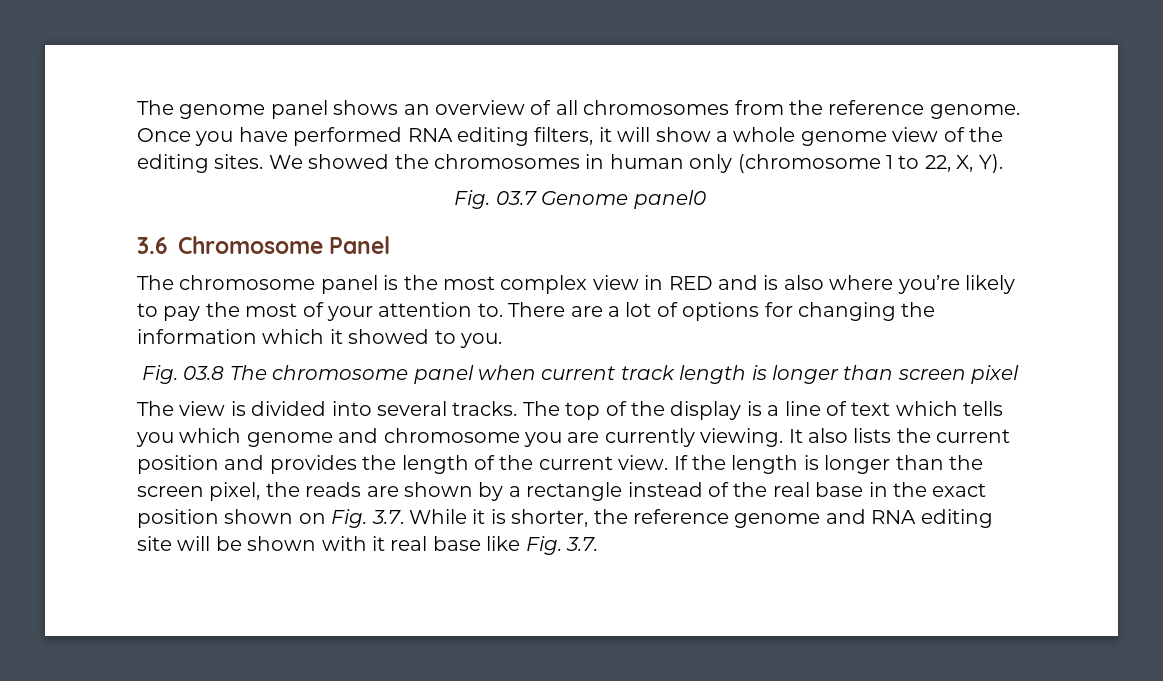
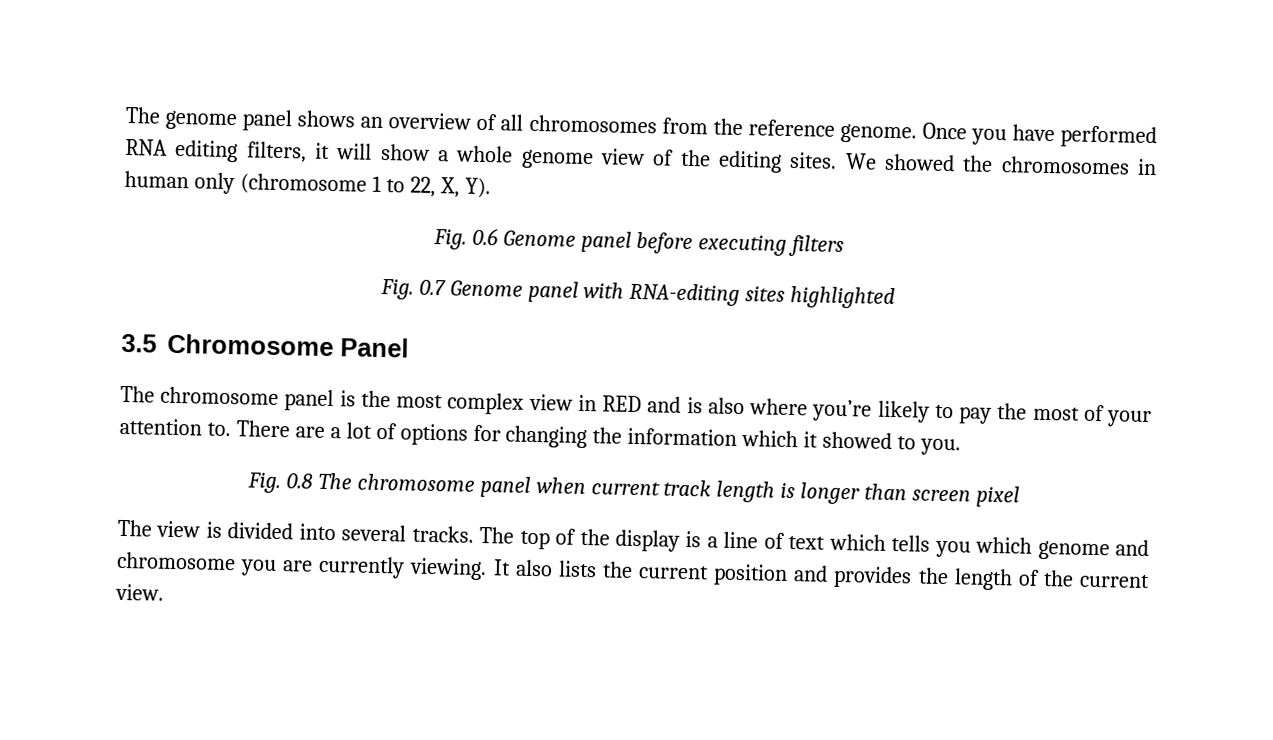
- Fig. 03.7 Genome panel0
- 3.6 Chromosome Panel
+ Fig. 0.6 Genome panel before executing filters
+ Fig. 0.7 Genome panel with RNA-editing sites highlighted
+ 3.5 Chromosome Panel
- Fig. 03.8 The chromosome panel when current track length is longer than screen pixel
+ Fig. 0.8 The chromosome panel when current track length is longer than screen pixel
- If the length is longer than the screen pixel, the reads are shown by a rectangle instead of the real base in the exact position shown on Fig. 3.7. While it is shorter, the reference genome and RNA editing site will be shown with it real base like Fig. 3.7.

